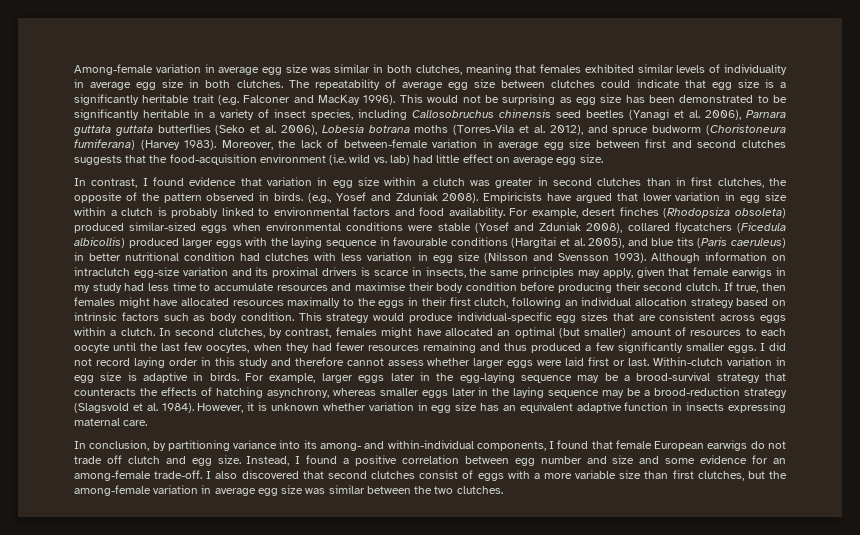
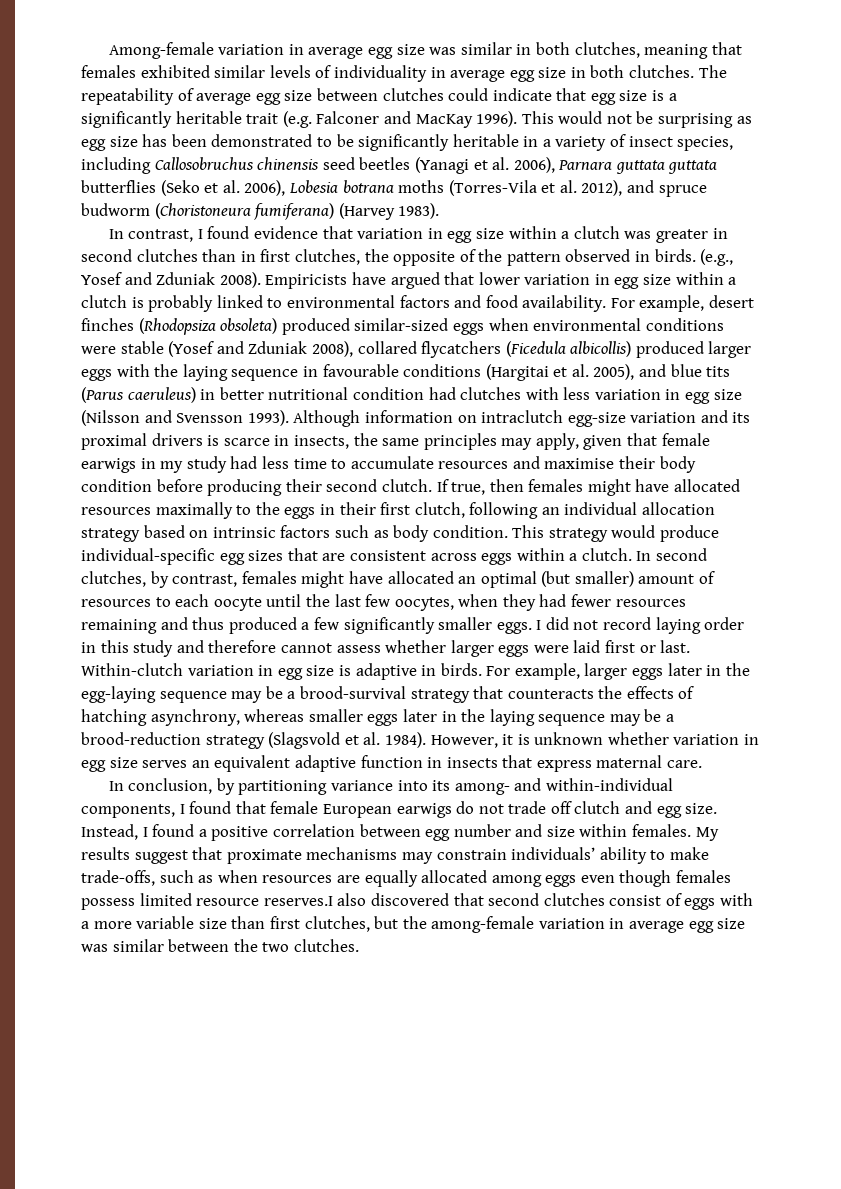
- Moreover, the lack of between-female variation in average egg size between first and second clutches suggests that the food-acquisition environment (i.e. wild vs. lab) had little effect on average egg size.
- For example, desert finches (Rhodopsiza obsoleta) produced similar-sized eggs when environmental conditions were stable (Yosef and Zduniak 2008), collared flycatchers (Ficedula albicollis) produced larger eggs with the laying sequence in favourable conditions (Hargitai et al. 2005), and blue tits (Paris caeruleus) in better nutritional condition had clutches with less variation in egg size (Nilsson and Svensson 1993).
+ For example, desert finches (Rhodopsiza obsoleta) produced similar-sized eggs when environmental conditions were stable (Yosef and Zduniak 2008), collared flycatchers (Ficedula albicollis) produced larger eggs with the laying sequence in favourable conditions (Hargitai et al. 2005), and blue tits (Parus caeruleus) in better nutritional condition had clutches with less variation in egg size (Nilsson and Svensson 1993).
- However, it is unknown whether variation in egg size has an equivalent adaptive function in insects expressing maternal care.
+ However, it is unknown whether variation in egg size serves an equivalent adaptive function in insects that express maternal care.
- Instead, I found a positive correlation between egg number and size and some evidence for an among-female trade-off. I also discovered that second clutches consist of eggs with a more variable size than first clutches, but the among-female variation in average egg size was similar between the two clutches.
+ Instead, I found a positive correlation between egg number and size within females. My results suggest that proximate mechanisms may constrain individuals’ ability to make trade-offs, such as when resources are equally allocated among eggs even though females possess limited resource reserves.I also discovered that second clutches consist of eggs with a more variable size than first clutches, but the among-female variation in average egg size was similar between the two clutches.

